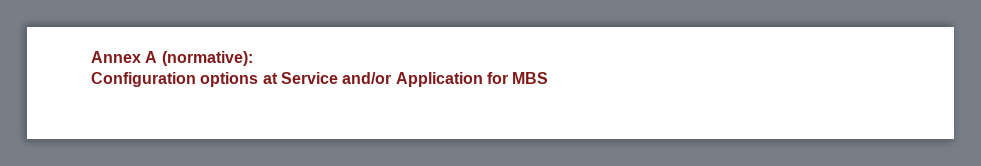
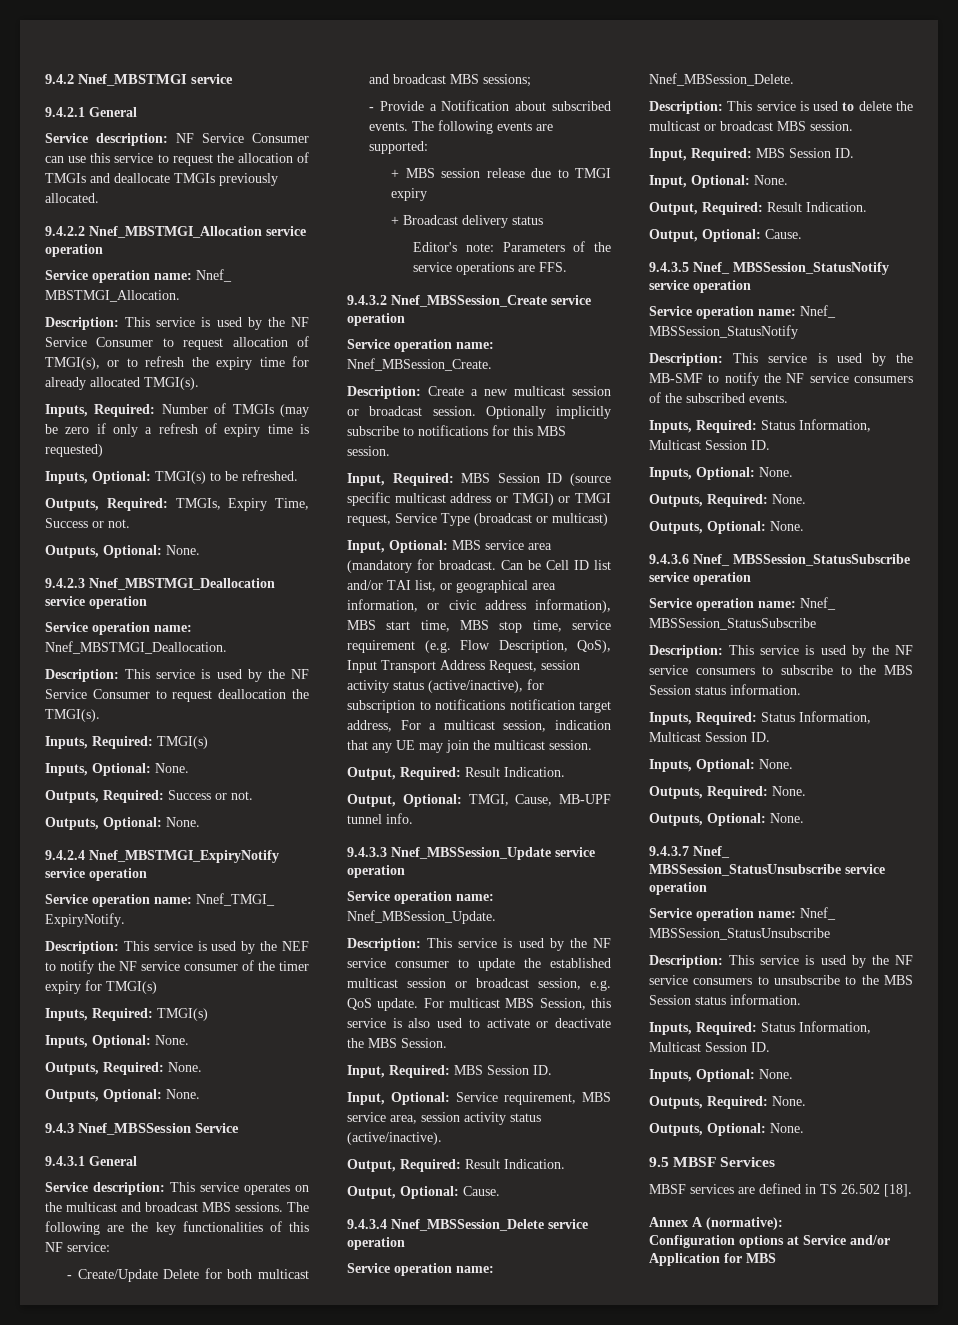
+ 9.4.2 Nnef_MBSTMGI service
+ 9.4.2.1 General
+ Service description: NF Service Consumer can use this service to request the allocation of TMGIs and deallocate TMGIs previously allocated.
+ 9.4.2.2 Nnef_MBSTMGI_Allocation service operation
+ Service operation name: Nnef_ MBSTMGI_Allocation.
+ Description: This service is used by the NF Service Consumer to request allocation of TMGI(s), or to refresh the expiry time for already allocated TMGI(s).
+ Inputs, Required: Number of TMGIs (may be zero if only a refresh of expiry time is requested)
+ Inputs, Optional: TMGI(s) to be refreshed.
+ Outputs, Required: TMGIs, Expiry Time, Success or not.
+ Outputs, Optional: None.
+ 9.4.2.3 Nnef_MBSTMGI_Deallocation service operation
+ Service operation name: Nnef_MBSTMGI_Deallocation.
+ Description: This service is used by the NF Service Consumer to request deallocation the TMGI(s).
+ Inputs, Required: TMGI(s)
+ Inputs, Optional: None.
+ Outputs, Required: Success or not.
+ Outputs, Optional: None.
+ 9.4.2.4 Nnef_MBSTMGI_ExpiryNotify service operation
+ Service operation name: Nnef_TMGI_ ExpiryNotify.
+ Description: This service is used by the NEF to notify the NF service consumer of the timer expiry for TMGI(s)
+ Inputs, Required: TMGI(s)
+ Inputs, Optional: None.
+ Outputs, Required: None.
+ Outputs, Optional: None.
+ 9.4.3 Nnef_MBSSession Service
+ 9.4.3.1 General
+ Service description: This service operates on the multicast and broadcast MBS sessions. The following are the key functionalities of this NF service:
+ - Create/Update Delete for both multicast and broadcast MBS sessions;
+ - Provide a Notification about subscribed events. The following events are supported:
+ + MBS session release due to TMGI expiry
+ + Broadcast delivery status
+ Editor's note: Parameters of the service operations are FFS.
+ 9.4.3.2 Nnef_MBSSession_Create service operation
+ Service operation name: Nnef_MBSession_Create.
+ Description: Create a new multicast session or broadcast session. Optionally implicitly subscribe to notifications for this MBS session.
+ Input, Required: MBS Session ID (source specific multicast address or TMGI) or TMGI request, Service Type (broadcast or multicast)
+ Input, Optional: MBS service area (mandatory for broadcast. Can be Cell ID list and/or TAI list, or geographical area information, or civic address information), MBS start time, MBS stop time, service requirement (e.g. Flow Description, QoS), Input Transport Address Request, session activity status (active/inactive), for subscription to notifications notification target address, For a multicast session, indication that any UE may join the multicast session.
+ Output, Required: Result Indication.
+ Output, Optional: TMGI, Cause, MB-UPF tunnel info.
+ 9.4.3.3 Nnef_MBSSession_Update service operation
+ Service operation name: Nnef_MBSession_Update.
+ Description: This service is used by the NF service consumer to update the established multicast session or broadcast session, e.g. QoS update. For multicast MBS Session, this service is also used to activate or deactivate the MBS Session.
+ Input, Required: MBS Session ID.
+ Input, Optional: Service requirement, MBS service area, session activity status (active/inactive).
+ Output, Required: Result Indication.
+ Output, Optional: Cause.
+ 9.4.3.4 Nnef_MBSSession_Delete service operation
+ Service operation name: Nnef_MBSession_Delete.
+ Description: This service is used to delete the multicast or broadcast MBS session.
+ Input, Required: MBS Session ID.
+ Input, Optional: None.
+ Output, Required: Result Indication.
+ Output, Optional: Cause.
+ 9.4.3.5 Nnef_ MBSSession_StatusNotify service operation
+ Service operation name: Nnef_ MBSSession_StatusNotify
+ Description: This service is used by the MB-SMF to notify the NF service consumers of the subscribed events.
+ Inputs, Required: Status Information, Multicast Session ID.
+ Inputs, Optional: None.
+ Outputs, Required: None.
+ Outputs, Optional: None.
+ 9.4.3.6 Nnef_ MBSSession_StatusSubscribe service operation
+ Service operation name: Nnef_ MBSSession_StatusSubscribe
+ Description: This service is used by the NF service consumers to subscribe to the MBS Session status information.
+ Inputs, Required: Status Information, Multicast Session ID.
+ Inputs, Optional: None.
+ Outputs, Required: None.
+ Outputs, Optional: None.
+ 9.4.3.7 Nnef_ MBSSession_StatusUnsubscribe service operation
+ Service operation name: Nnef_ MBSSession_StatusUnsubscribe
+ Description: This service is used by the NF service consumers to unsubscribe to the MBS Session status information.
+ Inputs, Required: Status Information, Multicast Session ID.
+ Inputs, Optional: None.
+ Outputs, Required: None.
+ Outputs, Optional: None.
+ 9.5 MBSF Services
+ MBSF services are defined in TS 26.502 [18].

